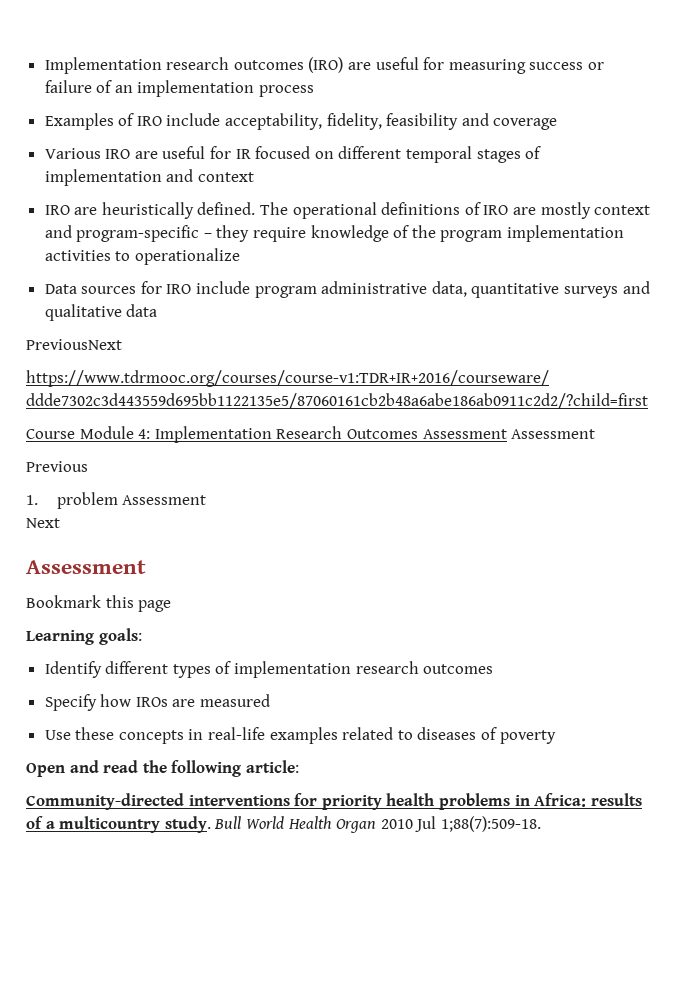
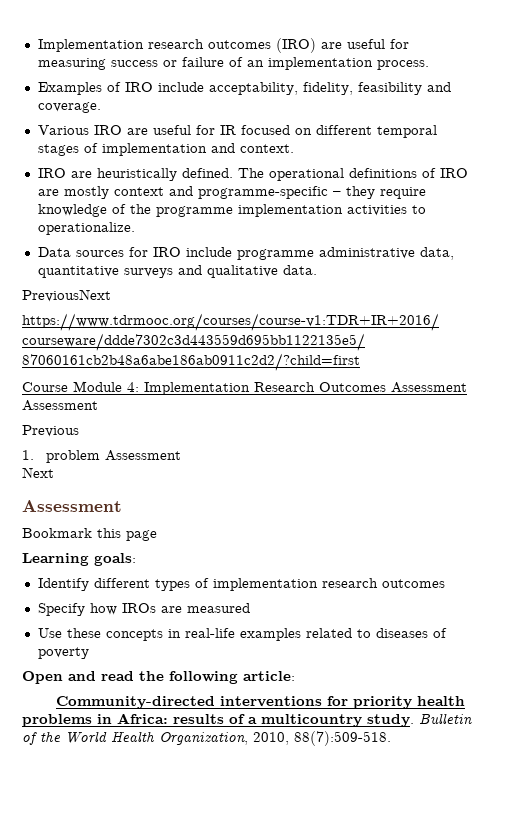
- Implementation research outcomes (IRO) are useful for measuring success or failure of an implementation process
+ Implementation research outcomes (IRO) are useful for measuring success or failure of an implementation process.
- Examples of IRO include acceptability, fidelity, feasibility and coverage
+ Examples of IRO include acceptability, fidelity, feasibility and coverage.
- Various IRO are useful for IR focused on different temporal stages of implementation and context
+ Various IRO are useful for IR focused on different temporal stages of implementation and context.
- The operational definitions of IRO are mostly context and program-specific – they require knowledge of the program implementation activities to operationalize
+ The operational definitions of IRO are mostly context and programme-specific – they require knowledge of the programme implementation activities to operationalize.
- Data sources for IRO include program administrative data, quantitative surveys and qualitative data
+ Data sources for IRO include programme administrative data, quantitative surveys and qualitative data.
- Bull World Health Organ 2010 Jul 1;88(7):509-18.
+ Bulletin of the World Health Organization, 2010, 88(7):509-518.

